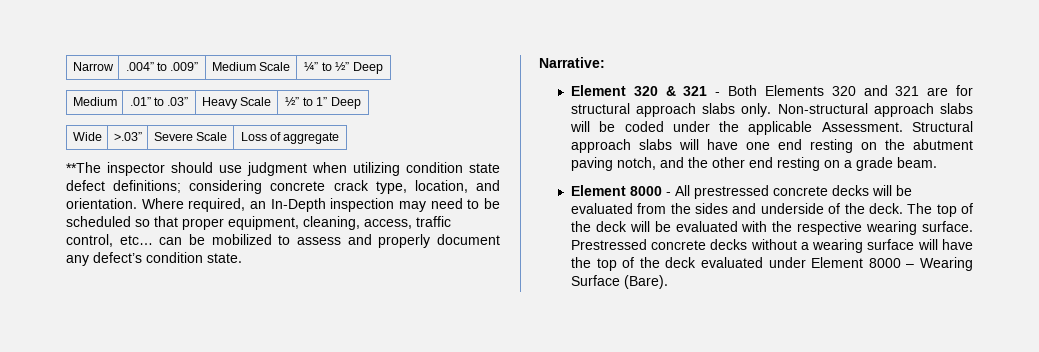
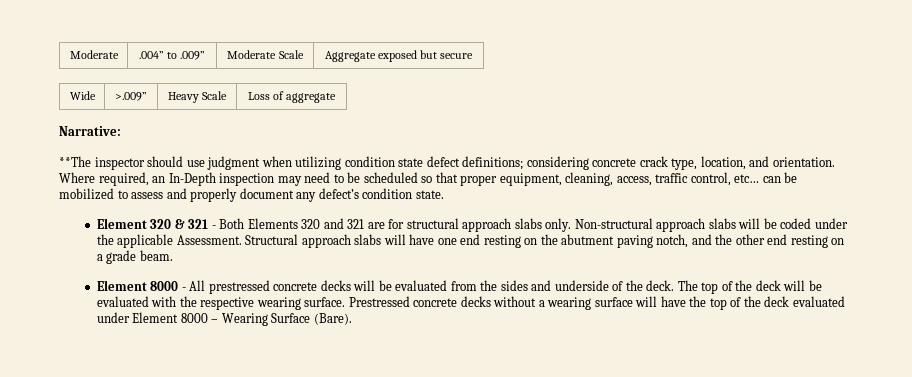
- Narrow | .004” to .009” | Medium Scale | ¼” to ½” Deep
- Medium | .01” to .03” | Heavy Scale | ½” to 1” Deep
+ Moderate | .004” to .009” | Moderate Scale | Aggregate exposed but secure
- Wide | >.03” | Severe Scale | Loss of aggregate
+ Wide | >.009” | Heavy Scale | Loss of aggregate
+ Narrative:
- Narrative:

